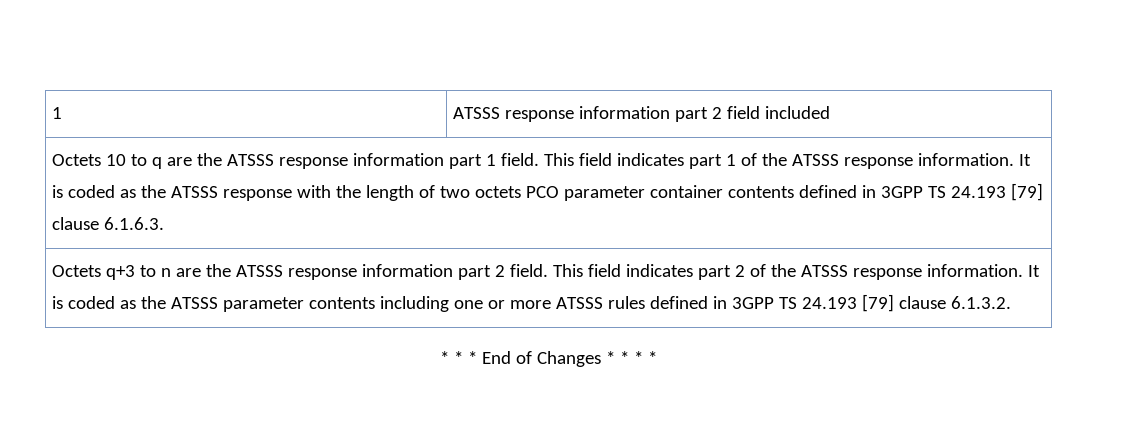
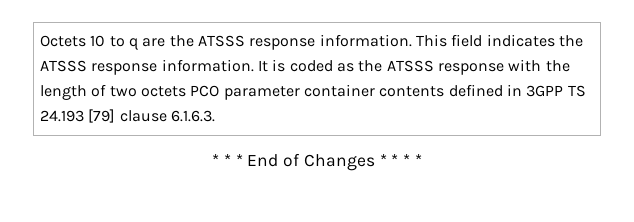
- 1 | ATSSS response information part 2 field included
- Octets 10 to q are the ATSSS response information part 1 field. This field indicates part 1 of the ATSSS response information.
+ Octets 10 to q are the ATSSS response information. This field indicates the ATSSS response information.
- Octets q+3 to n are the ATSSS response information part 2 field. This field indicates part 2 of the ATSSS response information. It is coded as the ATSSS parameter contents including one or more ATSSS rules defined in 3GPP TS 24.193 [79] clause 6.1.3.2.

